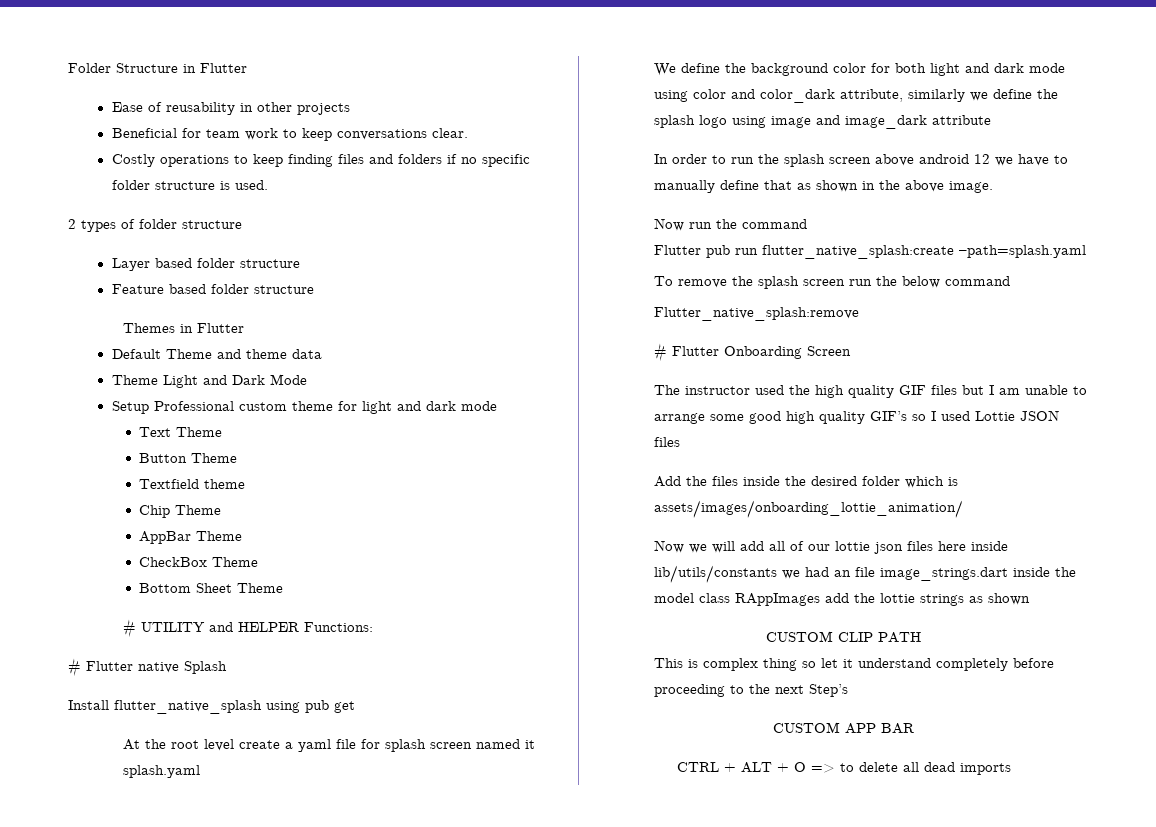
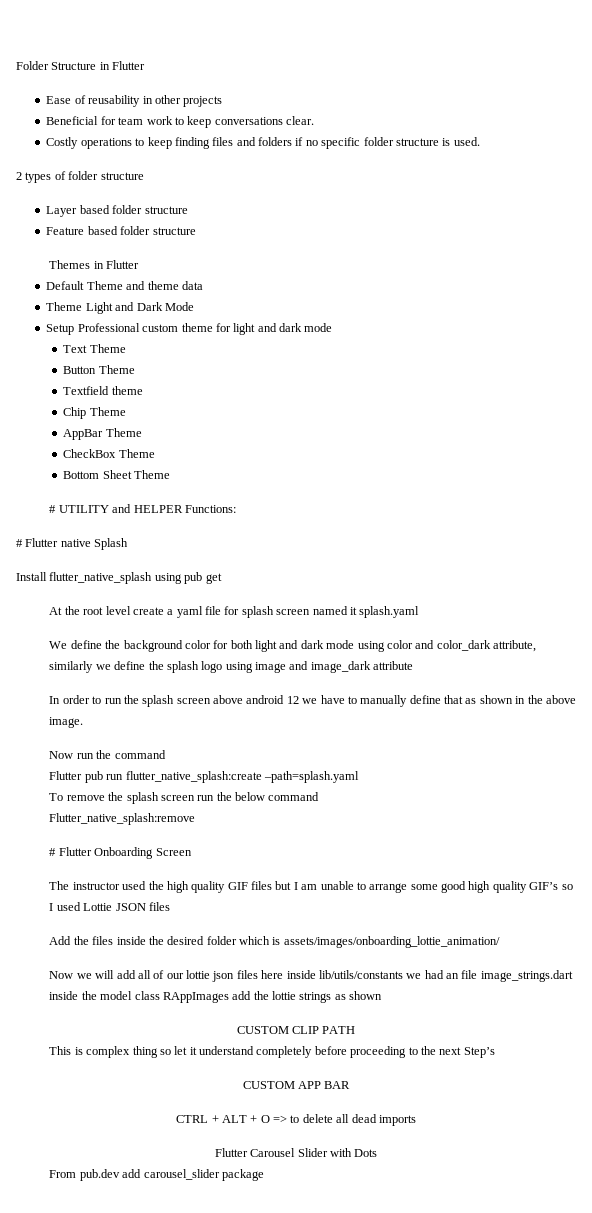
+ Flutter Carousel Slider with Dots
+ From pub.dev add carousel_slider package

